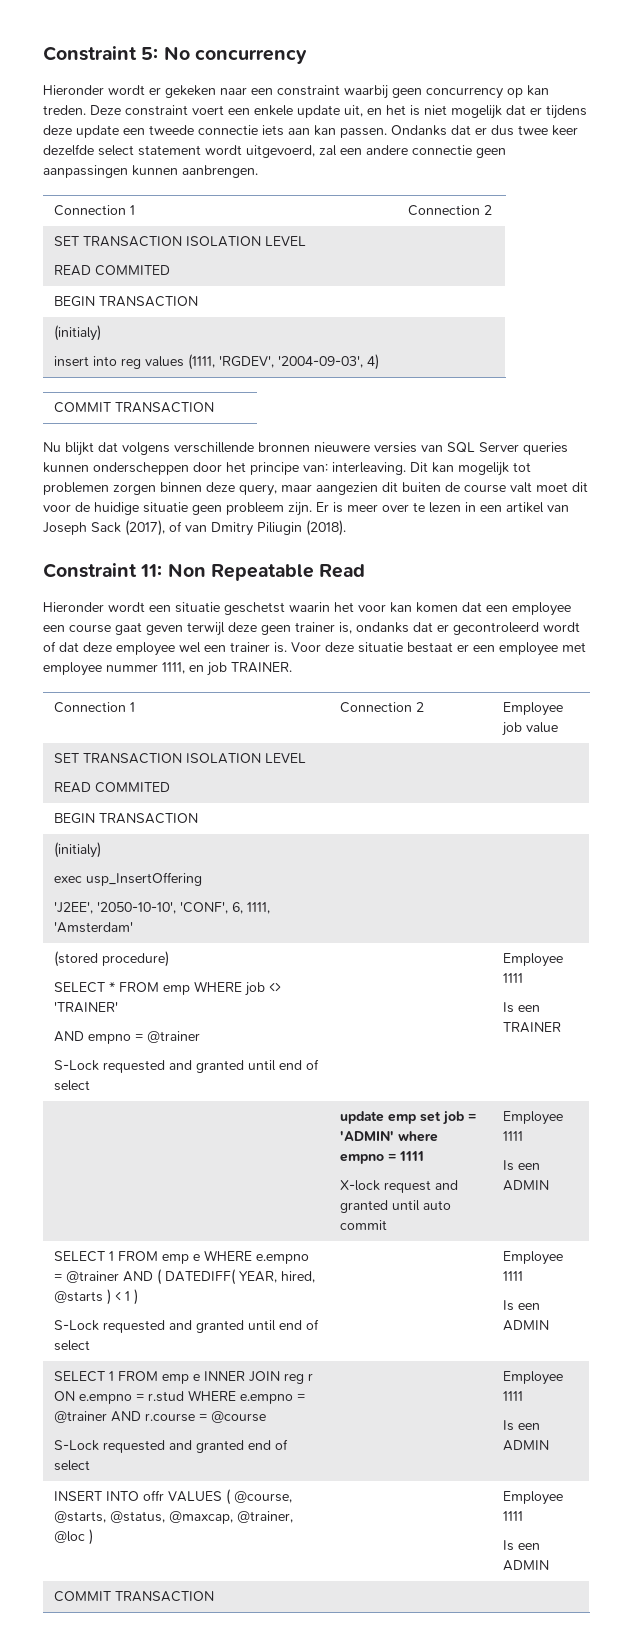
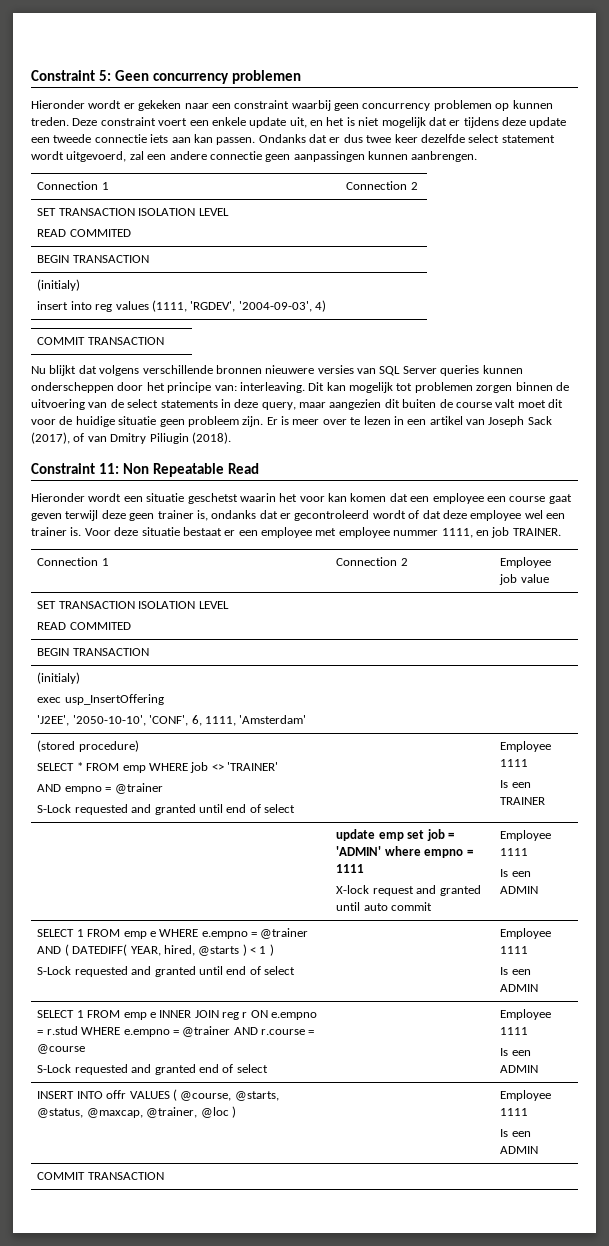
- Constraint 5: No concurrency
+ Constraint 5: Geen concurrency problemen
- Hieronder wordt er gekeken naar een constraint waarbij geen concurrency op kan treden.
+ Hieronder wordt er gekeken naar een constraint waarbij geen concurrency problemen op kunnen treden.
- Dit kan mogelijk tot problemen zorgen binnen deze query, maar aangezien dit buiten de course valt moet dit voor de huidige situatie geen probleem zijn.
+ Dit kan mogelijk tot problemen zorgen binnen de uitvoering van de select statements in deze query, maar aangezien dit buiten de course valt moet dit voor de huidige situatie geen probleem zijn.

